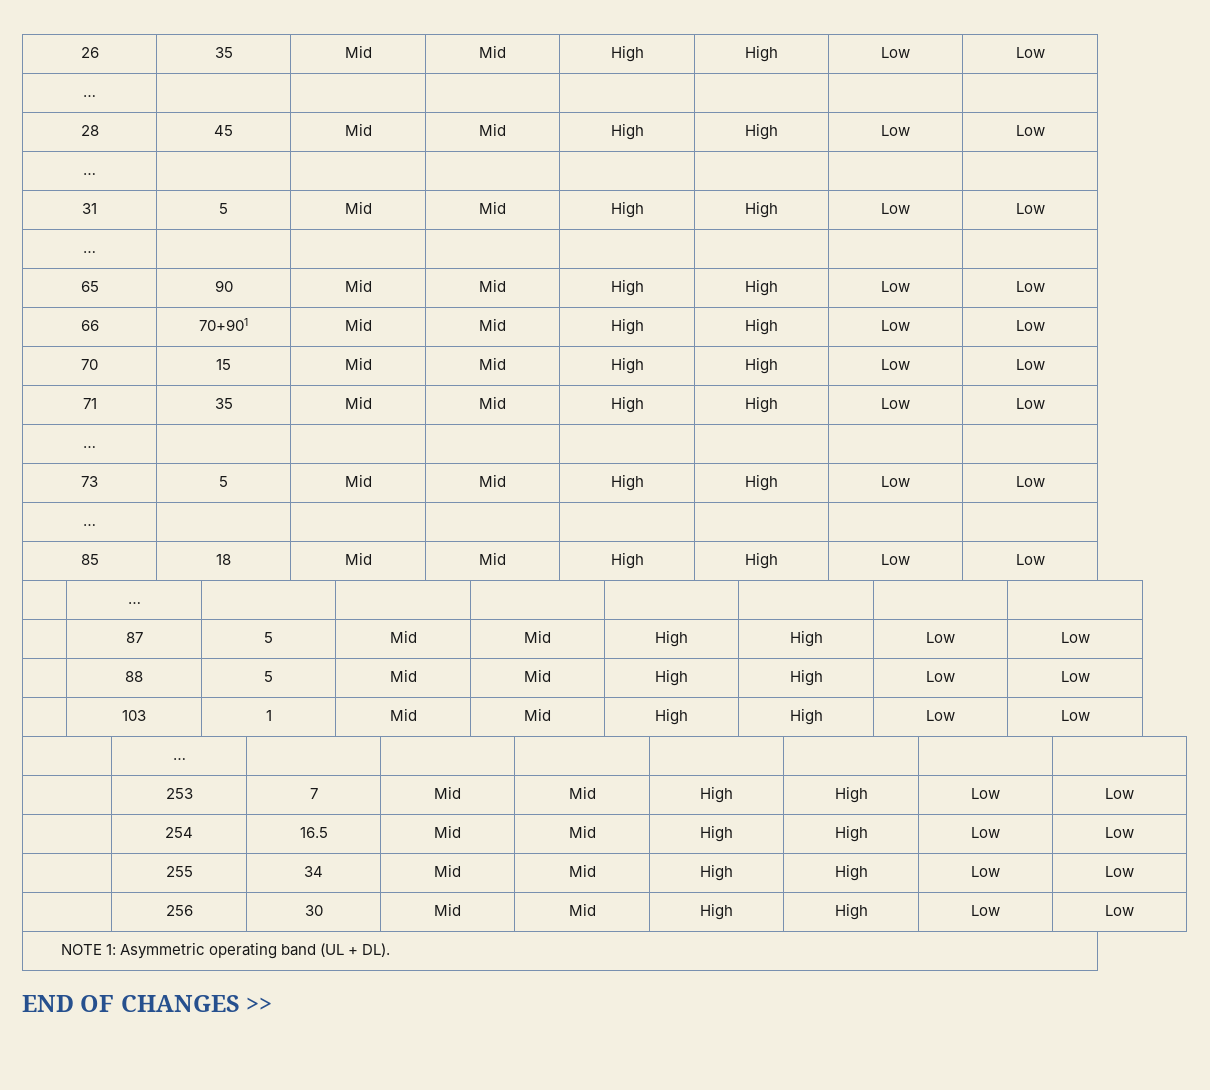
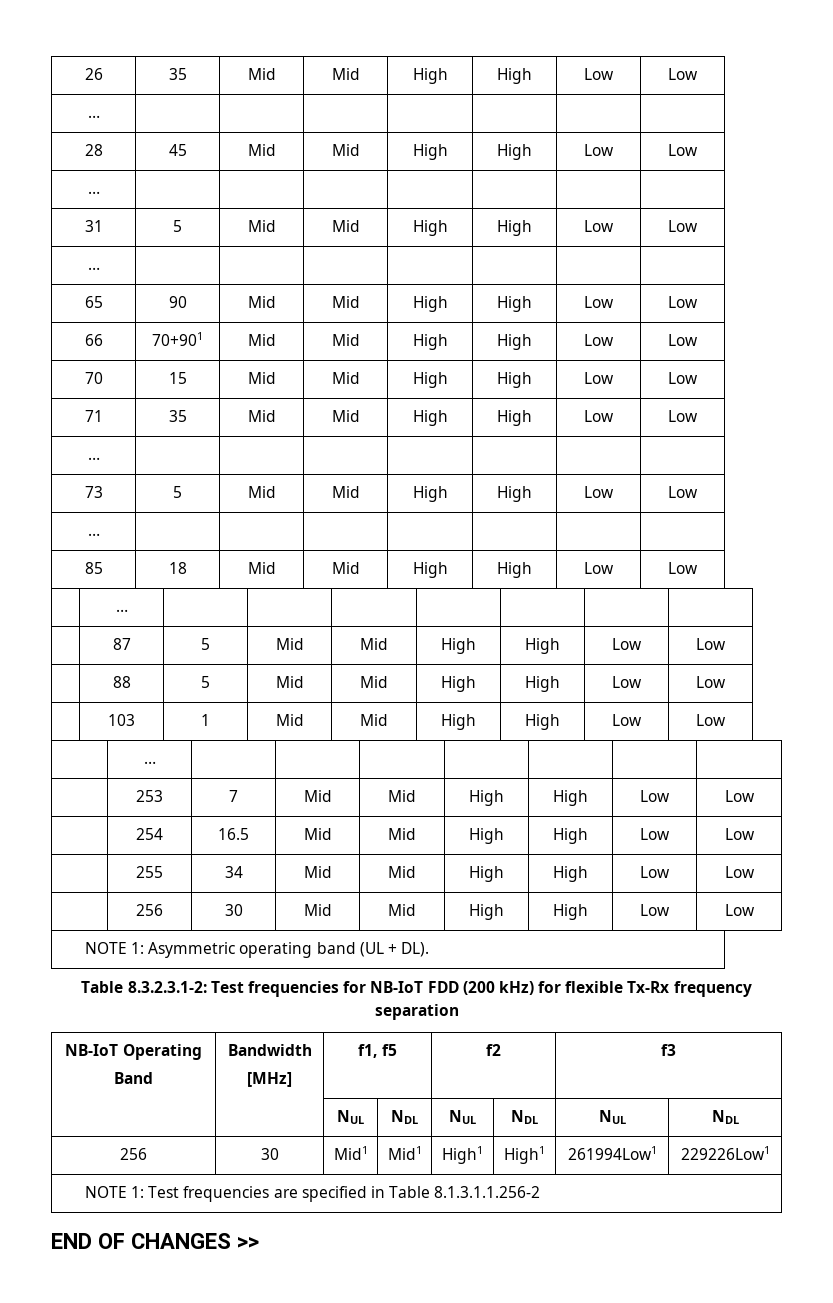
+ Table 8.3.2.3.1-2: Test frequencies for NB-IoT FDD (200 kHz) for flexible Tx-Rx frequency separation
+ NB-IoT Operating
+ Band | Bandwidth
+ [MHz] | f1, f5 | f2 | f3
+ | | NUL | NDL | NUL | NDL | NUL | NDL
+ 256 | 30 | Mid1 | Mid1 | High1 | High1 | 261994Low1 | 229226Low1
+ NOTE 1: Test frequencies are specified in Table 8.1.3.1.1.256-2

